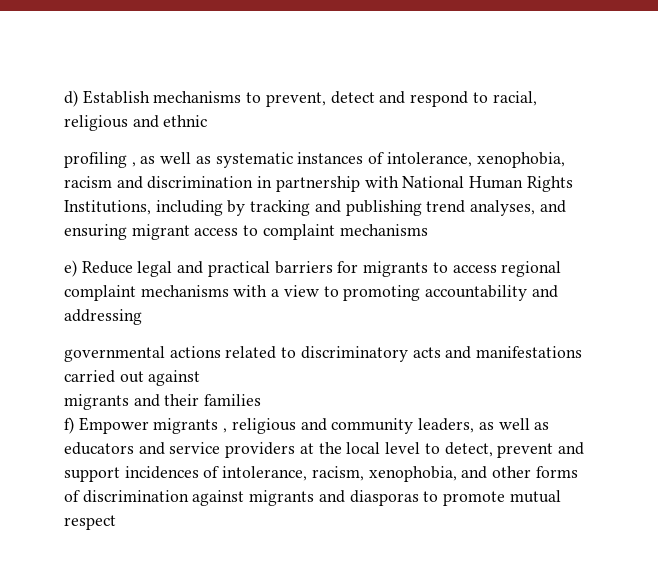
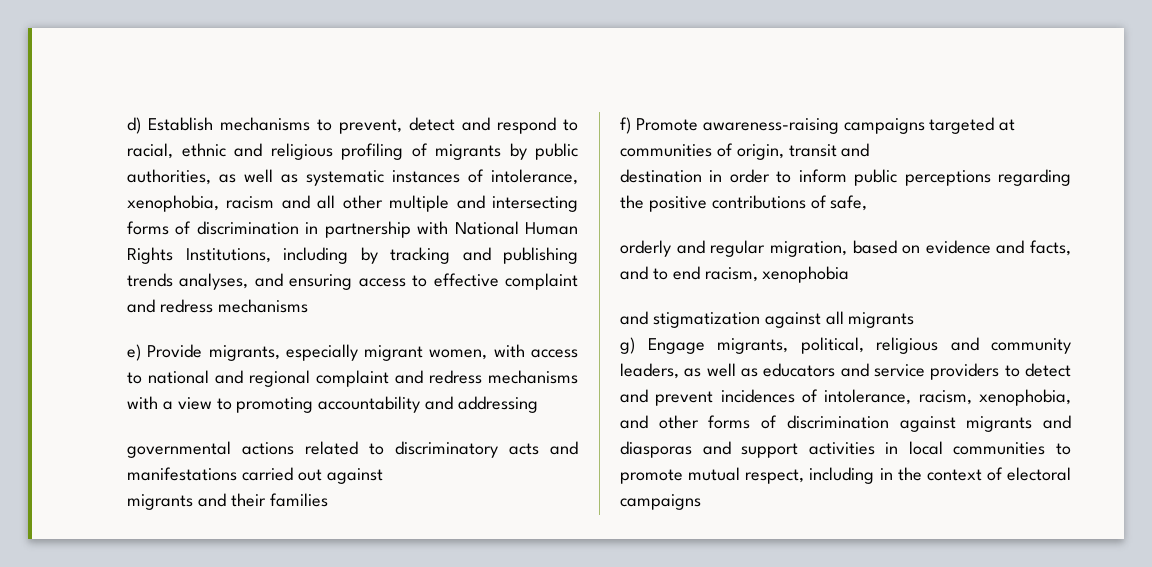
- d) Establish mechanisms to prevent, detect and respond to racial, religious and ethnic
- profiling , as well as systematic instances of intolerance, xenophobia, racism and discrimination in partnership with National Human Rights Institutions, including by tracking and publishing trend analyses, and ensuring migrant access to complaint mechanisms
- e) Reduce legal and practical barriers for migrants to access regional complaint mechanisms with a view to promoting accountability and addressing
+ d) Establish mechanisms to prevent, detect and respond to racial, ethnic and religious profiling of migrants by public authorities, as well as systematic instances of intolerance, xenophobia, racism and all other multiple and intersecting forms of discrimination in partnership with National Human Rights Institutions, including by tracking and publishing trends analyses, and ensuring access to effective complaint and redress mechanisms
+ e) Provide migrants, especially migrant women, with access to national and regional complaint and redress mechanisms with a view to promoting accountability and addressing
- f) Empower migrants , religious and community leaders, as well as educators and service providers at the local level to detect, prevent and support incidences of intolerance, racism, xenophobia, and other forms of discrimination against migrants and diasporas to promote mutual respect
+ f) Promote awareness-raising campaigns targeted at communities of origin, transit and
+ destination in order to inform public perceptions regarding the positive contributions of safe,
+ orderly and regular migration, based on evidence and facts, and to end racism, xenophobia
+ and stigmatization against all migrants
+ g) Engage migrants, political, religious and community leaders, as well as educators and service providers to detect and prevent incidences of intolerance, racism, xenophobia, and other forms of discrimination against migrants and diasporas and support activities in local communities to promote mutual respect, including in the context of electoral campaigns

